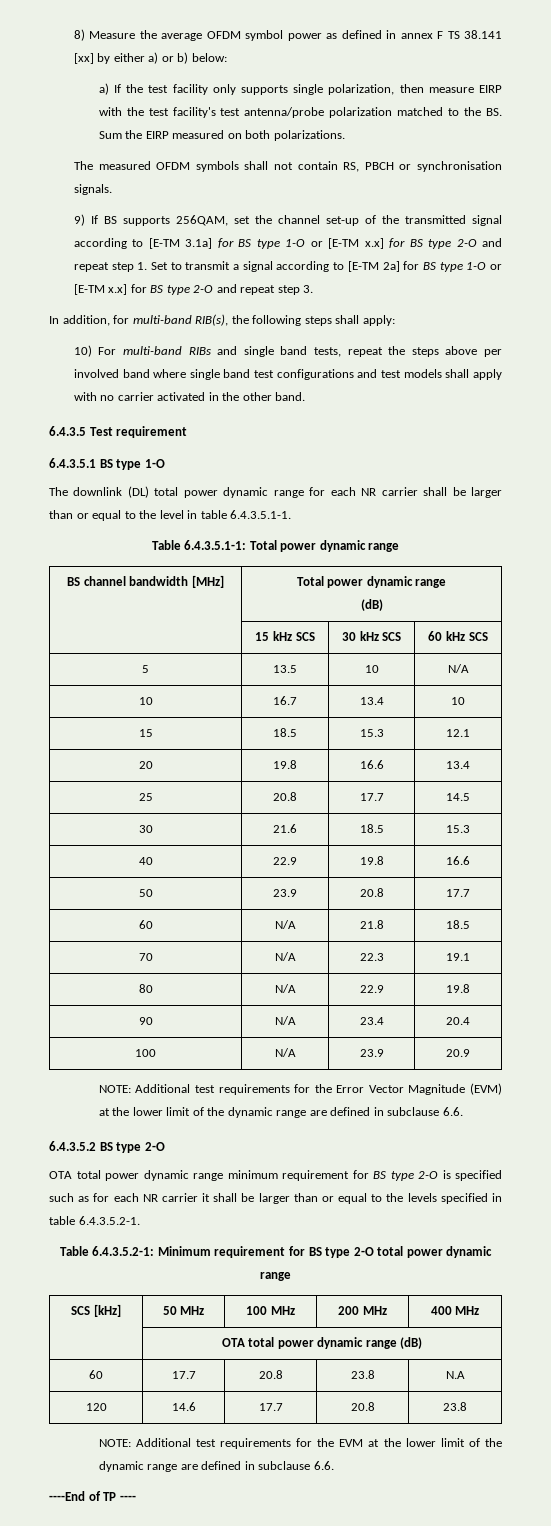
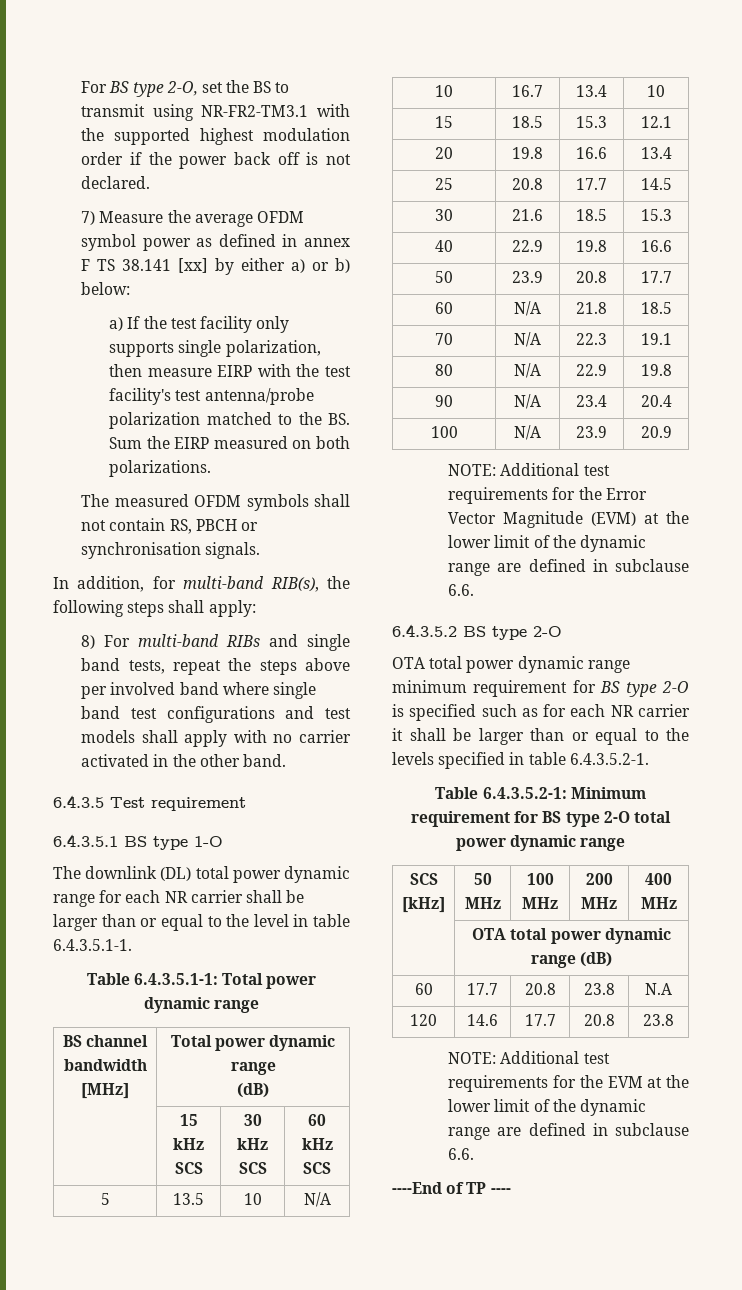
- 8) Measure the average OFDM symbol power as defined in annex F TS 38.141 [xx] by either a) or b) below:
+ For BS type 2-O, set the BS to transmit using NR-FR2-TM3.1 with the supported highest modulation order if the power back off is not declared.
+ 7) Measure the average OFDM symbol power as defined in annex F TS 38.141 [xx] by either a) or b) below:
- 9) If BS supports 256QAM, set the channel set-up of the transmitted signal according to [E-TM 3.1a] for BS type 1-O or [E-TM x.x] for BS type 2-O and repeat step 1. Set to transmit a signal according to [E-TM 2a] for BS type 1-O or [E-TM x.x] for BS type 2-O and repeat step 3.
- 10) For multi-band RIBs and single band tests, repeat the steps above per involved band where single band test configurations and test models shall apply with no carrier activated in the other band.
+ 8) For multi-band RIBs and single band tests, repeat the steps above per involved band where single band test configurations and test models shall apply with no carrier activated in the other band.

